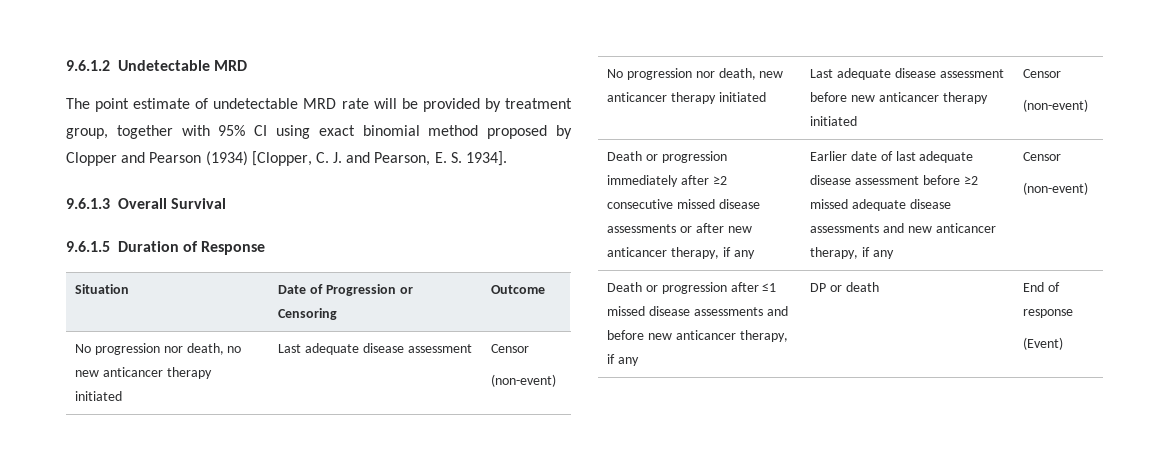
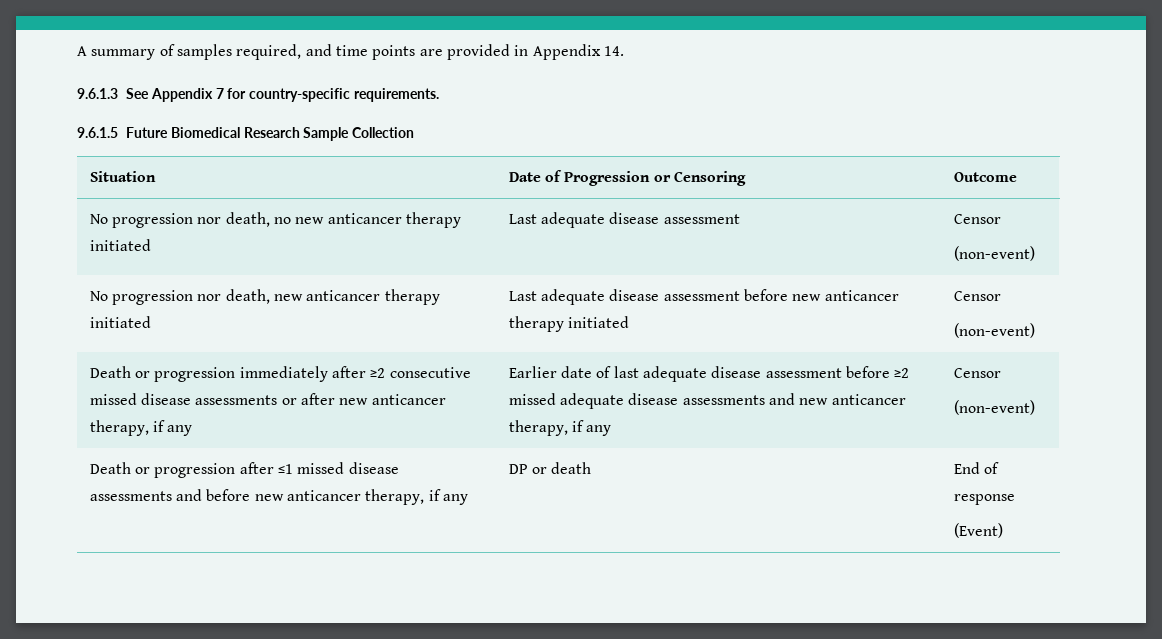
- 9.6.1.2 Undetectable MRD
- The point estimate of undetectable MRD rate will be provided by treatment group, together with 95% CI using exact binomial method proposed by Clopper and Pearson (1934) [Clopper, C. J. and Pearson, E. S. 1934].
- 9.6.1.3 Overall Survival
- 9.6.1.5 Duration of Response
+ A summary of samples required, and time points are provided in Appendix 14.
+ 9.6.1.3 See Appendix 7 for country-specific requirements.
+ 9.6.1.5 Future Biomedical Research Sample Collection

